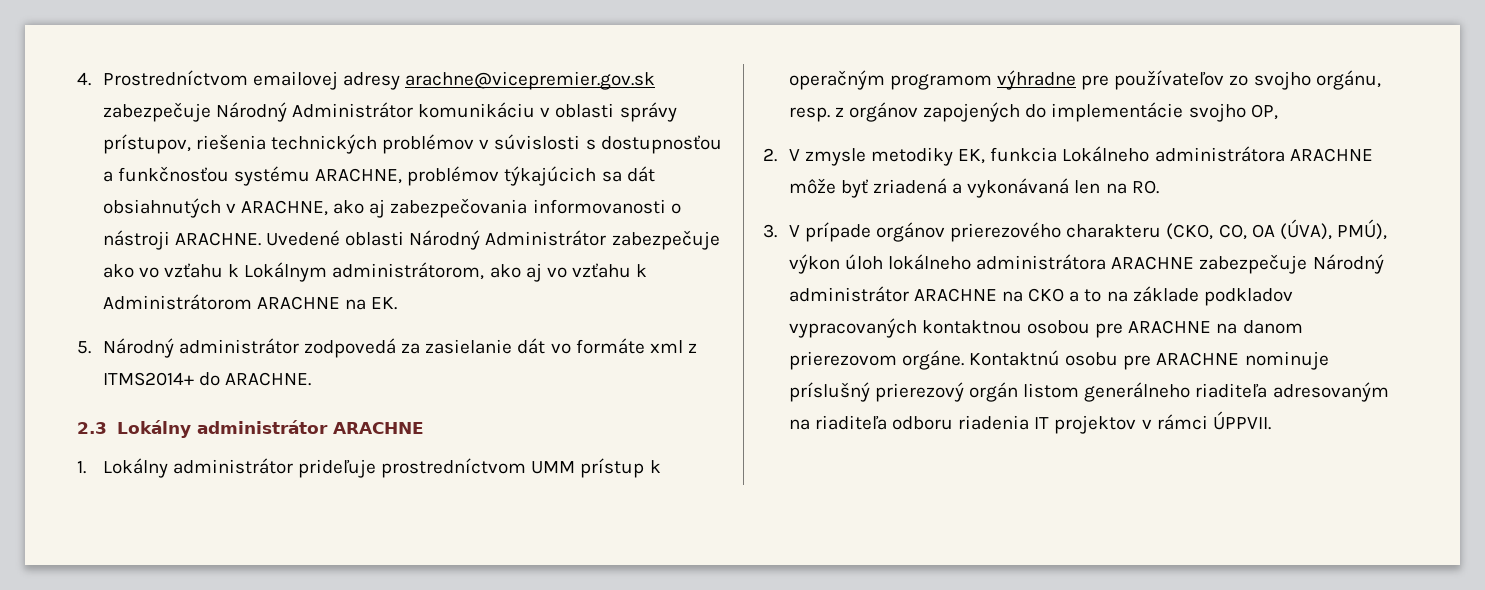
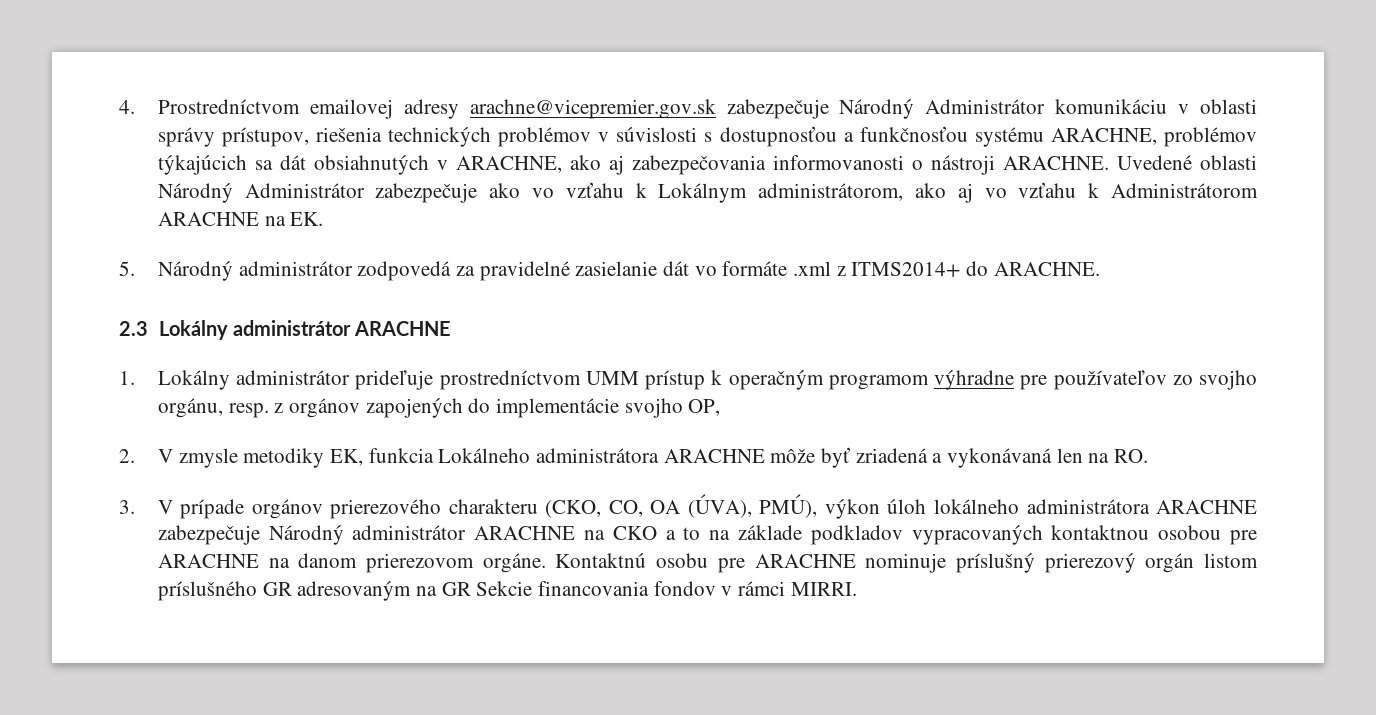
- 5. Národný administrátor zodpovedá za zasielanie dát vo formáte xml z ITMS2014+ do ARACHNE.
+ 5. Národný administrátor zodpovedá za pravidelné zasielanie dát vo formáte .xml z ITMS2014+ do ARACHNE.
- Kontaktnú osobu pre ARACHNE nominuje príslušný prierezový orgán listom generálneho riaditeľa adresovaným na riaditeľa odboru riadenia IT projektov v rámci ÚPPVII.
+ Kontaktnú osobu pre ARACHNE nominuje príslušný prierezový orgán listom príslušného GR adresovaným na GR Sekcie financovania fondov v rámci MIRRI.

